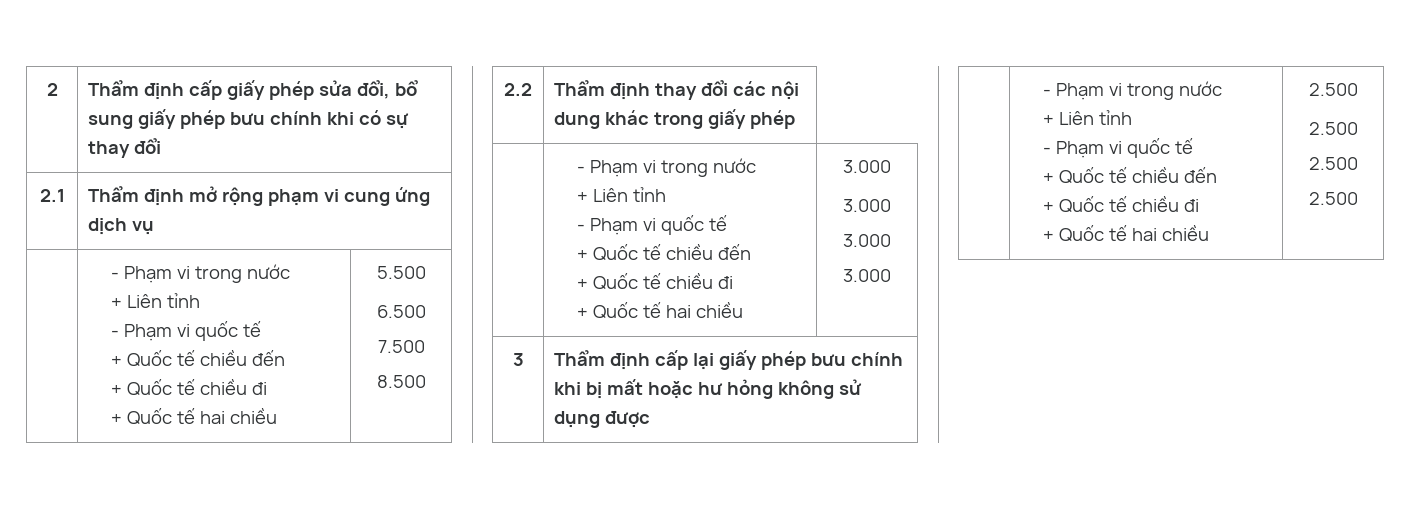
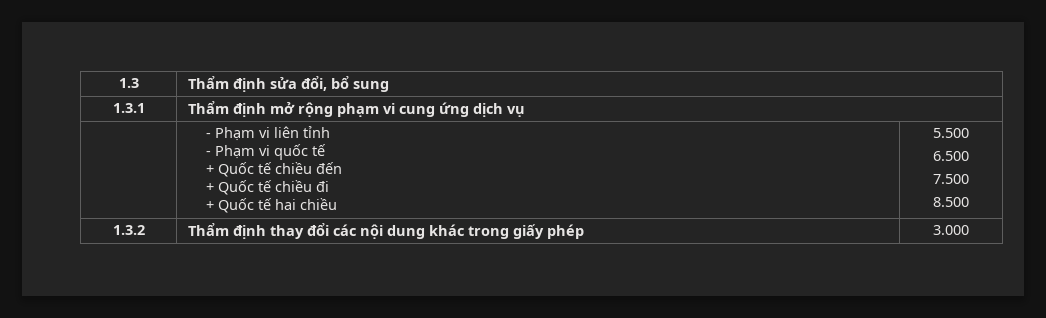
- 2 | Thẩm định cấp giấy phép sửa đổi, bổ sung giấy phép bưu chính khi có sự thay đổi
- 2.1 | Thẩm định mở rộng phạm vi cung ứng dịch vụ
- | - Phạm vi trong nước
- + Liên tỉnh
+ 1.3 | Thẩm định sửa đổi, bổ sung
+ 1.3.1 | Thẩm định mở rộng phạm vi cung ứng dịch vụ
+ | - Phạm vi liên tỉnh
- 2.2 | Thẩm định thay đổi các nội dung khác trong giấy phép
- | - Phạm vi trong nước
- + Liên tỉnh
- - Phạm vi quốc tế
- + Quốc tế chiều đến
- + Quốc tế chiều đi
- + Quốc tế hai chiều | 3.000
- 3.000
- 3.000
- 3.000
- 3 | Thẩm định cấp lại giấy phép bưu chính khi bị mất hoặc hư hỏng không sử dụng được
- | - Phạm vi trong nước
- + Liên tỉnh
- - Phạm vi quốc tế
- + Quốc tế chiều đến
- + Quốc tế chiều đi
- + Quốc tế hai chiều | 2.500
- 2.500
- 2.500
- 2.500
+ 1.3.2 | Thẩm định thay đổi các nội dung khác trong giấy phép | 3.000

